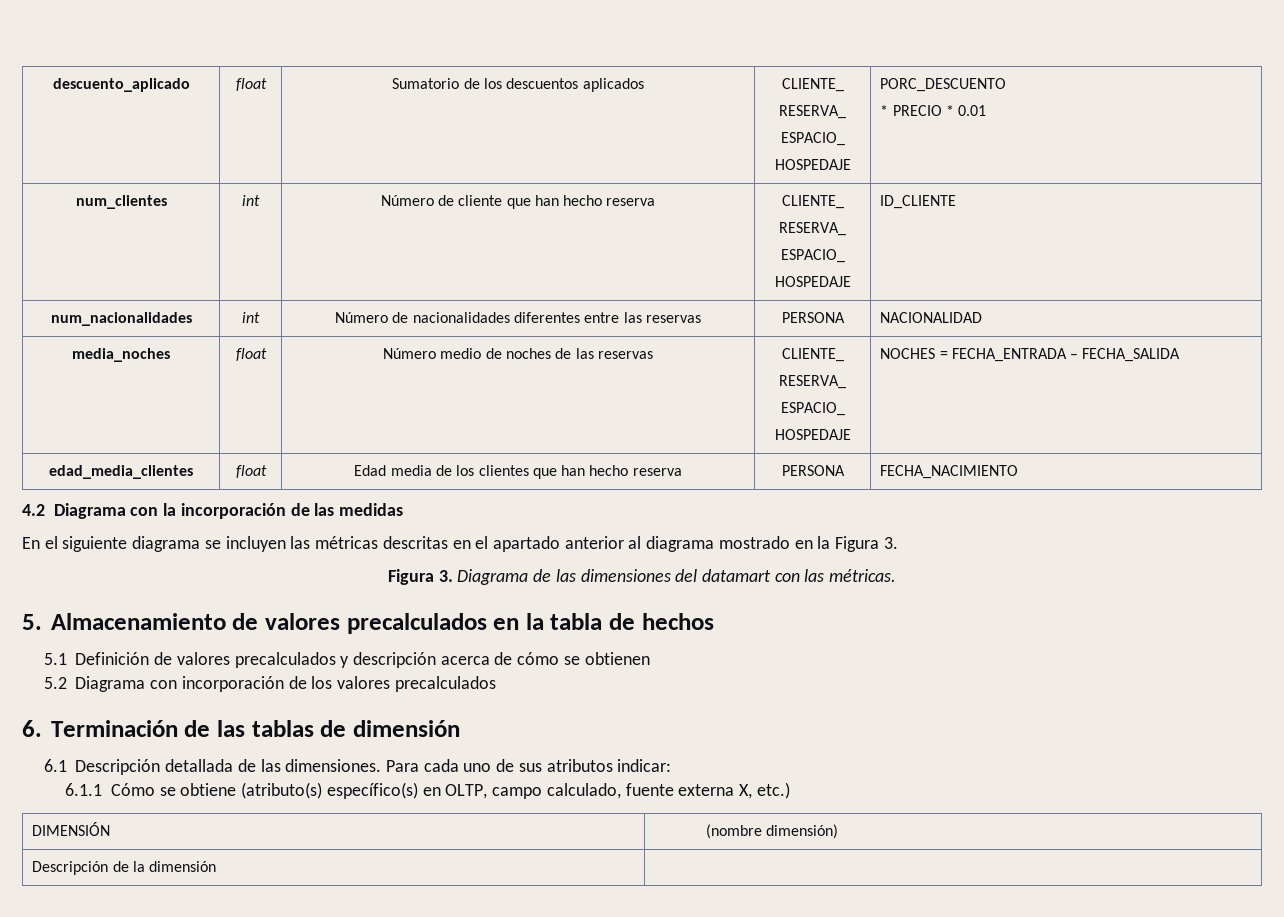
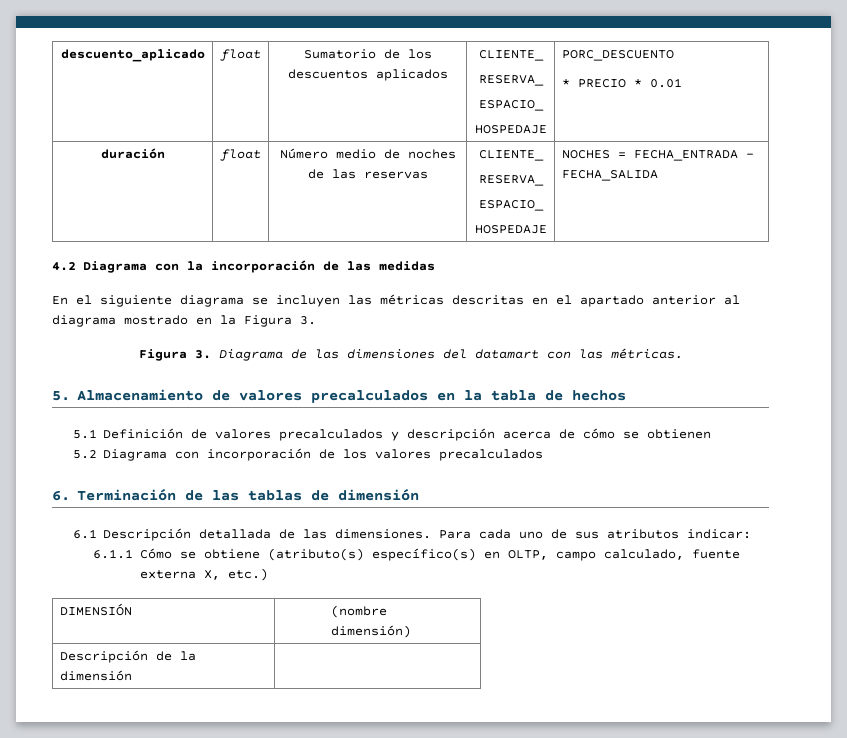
- num_clientes | int | Número de cliente que han hecho reserva | CLIENTE_
- RESERVA_
- ESPACIO_
- HOSPEDAJE | ID_CLIENTE
- num_nacionalidades | int | Número de nacionalidades diferentes entre las reservas | PERSONA | NACIONALIDAD
- media_noches | float | Número medio de noches de las reservas | CLIENTE_
+ duración | float | Número medio de noches de las reservas | CLIENTE_
- edad_media_clientes | float | Edad media de los clientes que han hecho reserva | PERSONA | FECHA_NACIMIENTO

